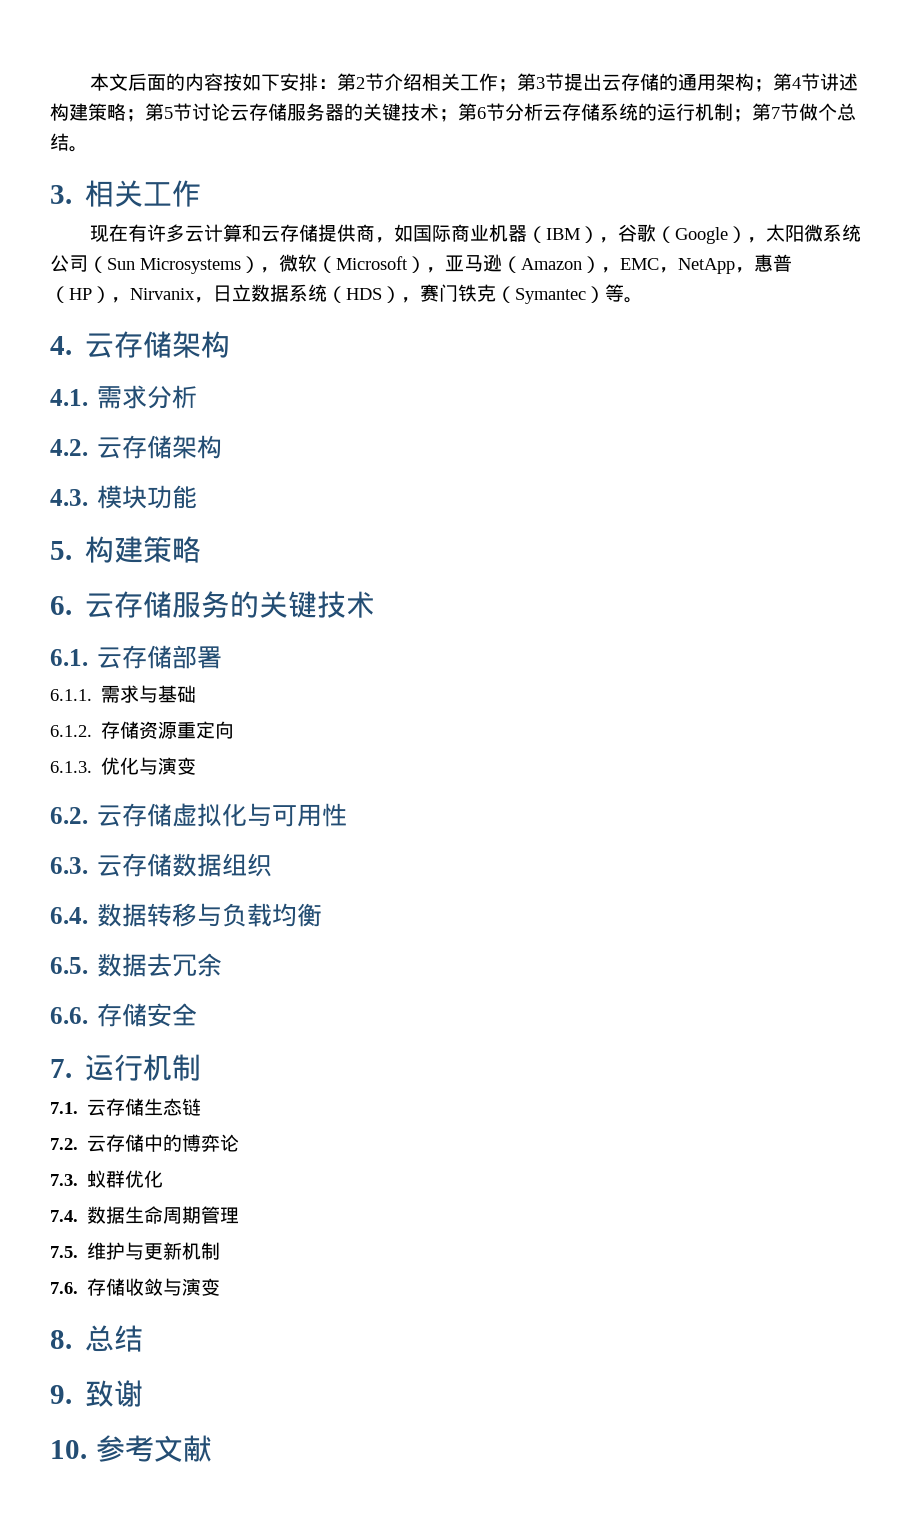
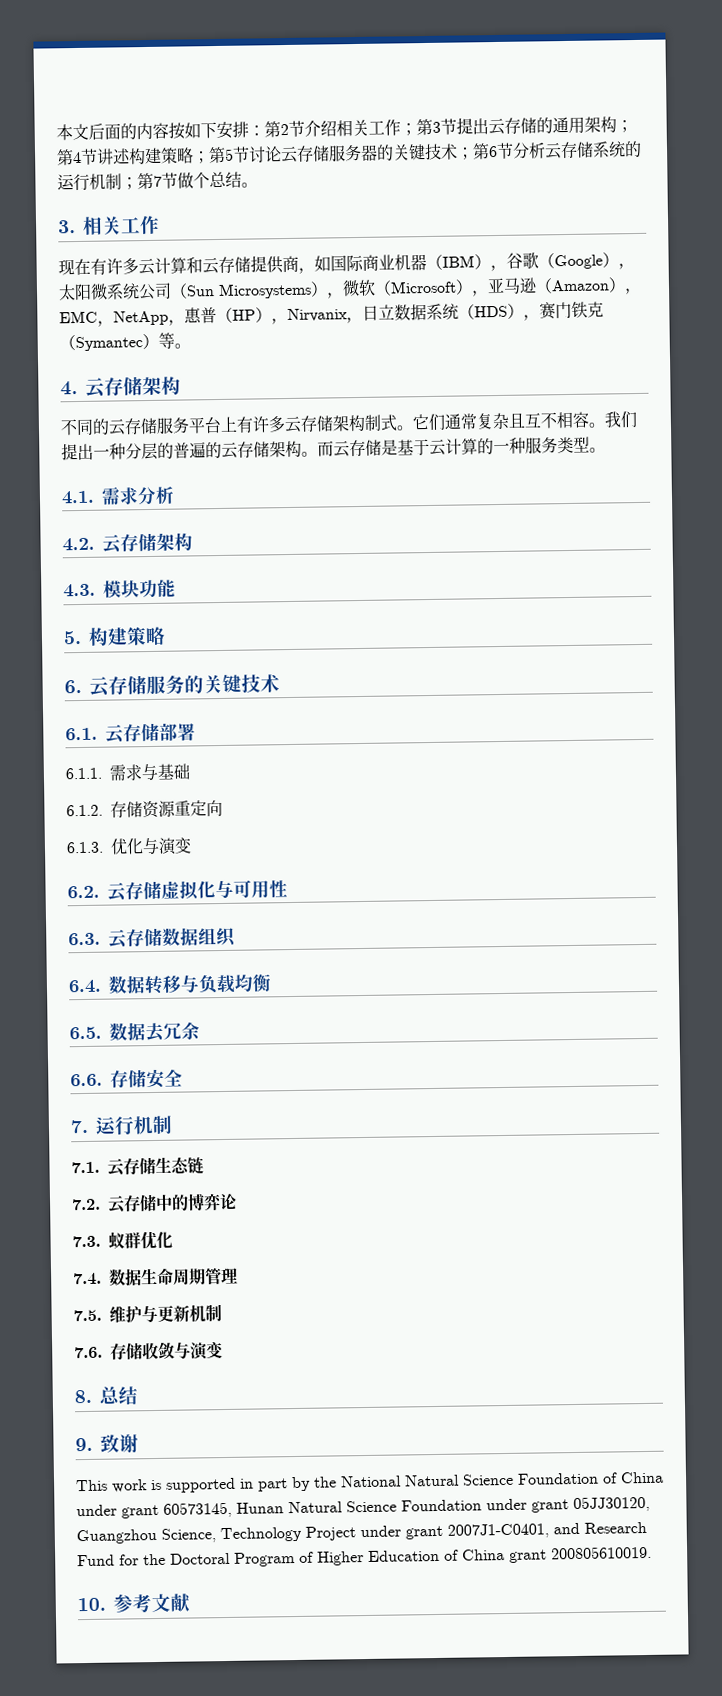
+ 不同的云存储服务平台上有许多云存储架构制式。它们通常复杂且互不相容。我们提出一种分层的普遍的云存储架构。而云存储是基于云计算的一种服务类型。
+ This work is supported in part by the National Natural Science Foundation of China under grant 60573145, Hunan Natural Science Foundation under grant 05JJ30120, Guangzhou Science, Technology Project under grant 2007J1-C0401, and Research Fund for the Doctoral Program of Higher Education of China grant 200805610019.

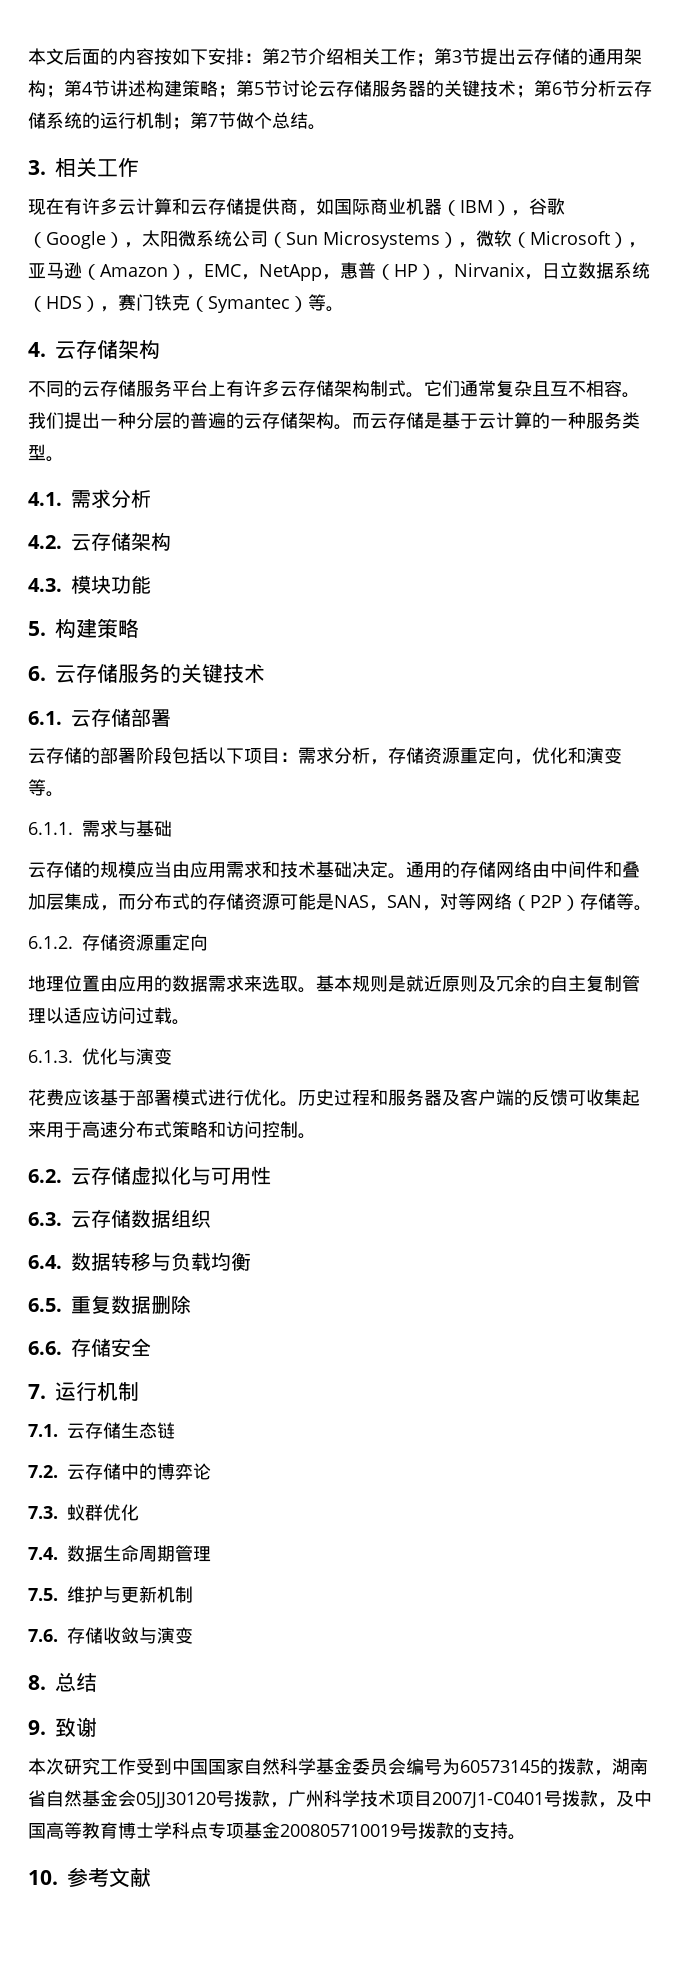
+ 云存储的部署阶段包括以下项目：需求分析，存储资源重定向，优化和演变等。
  6.1.1.需求与基础
+ 云存储的规模应当由应用需求和技术基础决定。通用的存储网络由中间件和叠加层集成，而分布式的存储资源可能是NAS，SAN，对等网络（P2P）存储等。
+ 地理位置由应用的数据需求来选取。基本规则是就近原则及冗余的自主复制管理以适应访问过载。
  6.1.3.优化与演变
+ 花费应该基于部署模式进行优化。历史过程和服务器及客户端的反馈可收集起来用于高速分布式策略和访问控制。
- 6.5.数据去冗余
+ 6.5.重复数据删除
- This work is supported in part by the National Natural Science Foundation of China under grant 60573145, Hunan Natural Science Foundation under grant 05JJ30120, Guangzhou Science, Technology Project under grant 2007J1-C0401, and Research Fund for the Doctoral Program of Higher Education of China grant 200805610019.
+ 本次研究工作受到中国国家自然科学基金委员会编号为60573145的拨款，湖南省自然基金会05JJ30120号拨款，广州科学技术项目2007J1-C0401号拨款，及中国高等教育博士学科点专项基金200805710019号拨款的支持。

